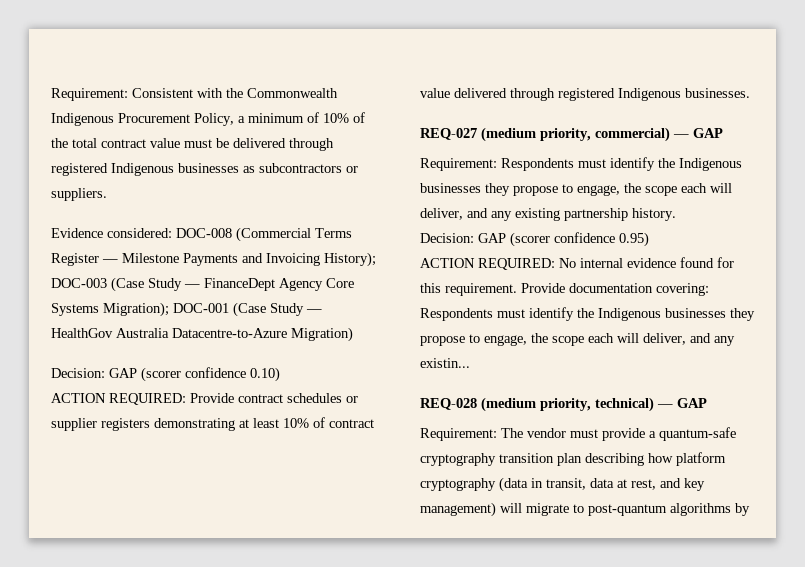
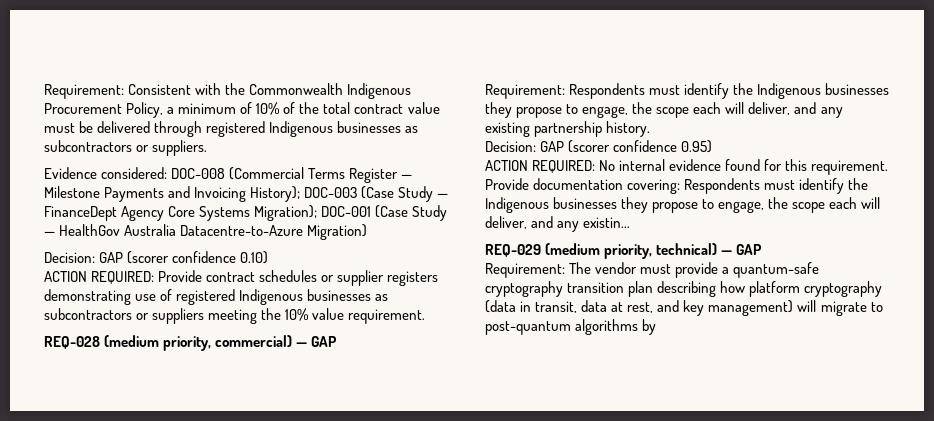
- ACTION REQUIRED: Provide contract schedules or supplier registers demonstrating at least 10% of contract value delivered through registered Indigenous businesses.
- REQ-027 (medium priority, commercial) — GAP
+ ACTION REQUIRED: Provide contract schedules or supplier registers demonstrating use of registered Indigenous businesses as subcontractors or suppliers meeting the 10% value requirement.
+ REQ-028 (medium priority, commercial) — GAP
- REQ-028 (medium priority, technical) — GAP
+ REQ-029 (medium priority, technical) — GAP

